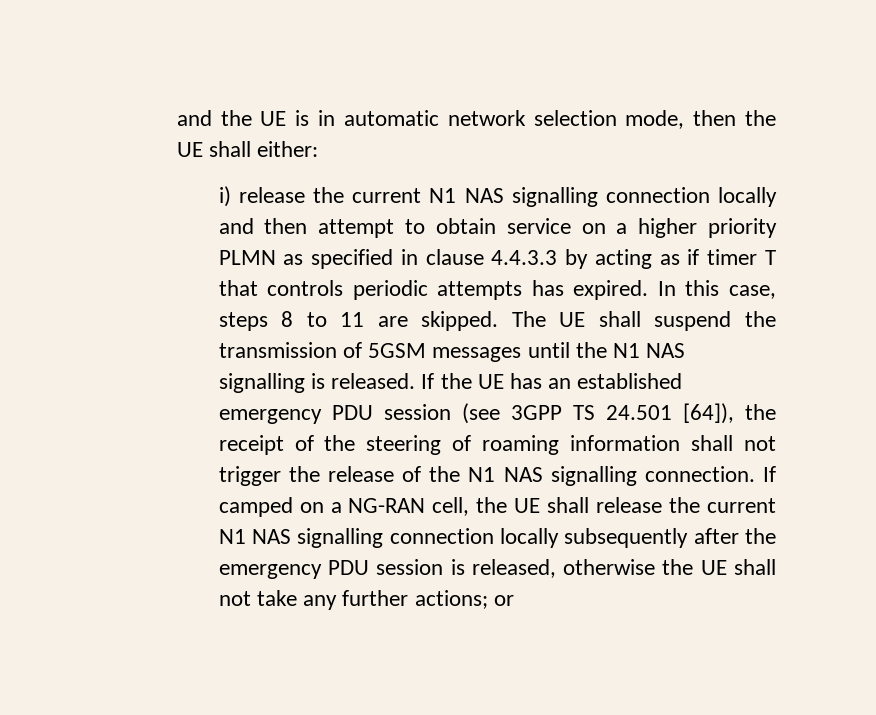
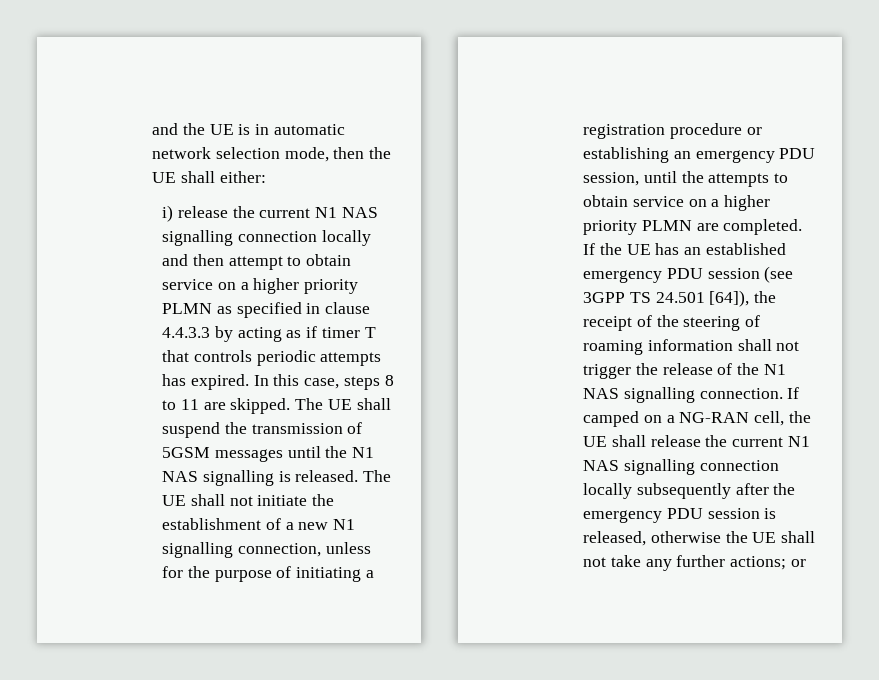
+ The UE shall not initiate the establishment of a new N1 signalling connection, unless for the purpose of initiating a registration procedure or establishing an emergency PDU session, until the attempts to obtain service on a higher priority PLMN are completed.

